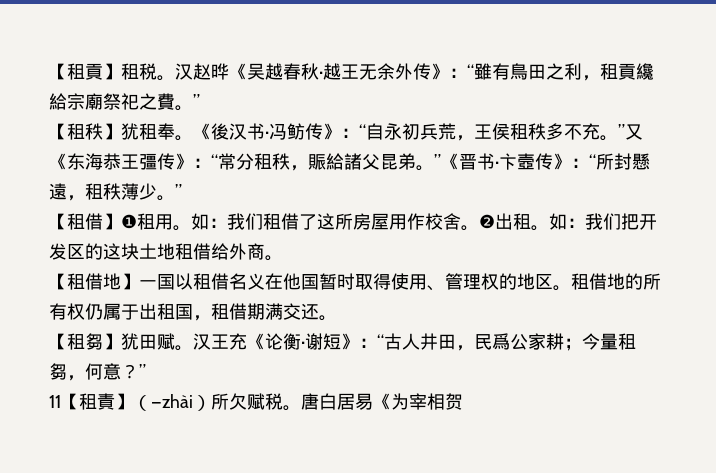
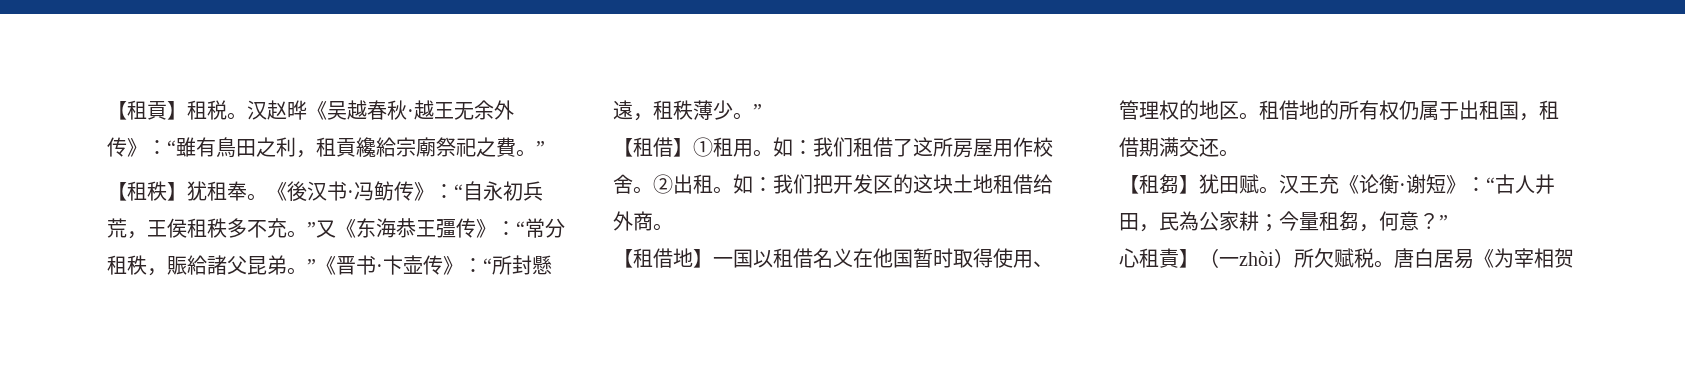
- 《後汉书·冯鲂传》：“自永初兵荒，王侯租秩多不充。”又《东海恭王彊传》：“常分租秩，賑給諸父昆弟。”《晋书·卞壼传》：“所封懸遠，租秩薄少。”
+ 《後汉书·冯鲂传》：“自永初兵荒，王侯租秩多不充。”又《东海恭王彊传》：“常分租秩，賑給諸父昆弟。”《晋书·卞壶传》：“所封懸遠，租秩薄少。”
- 【租借】❶租用。
+ 【租借】①租用。
- ❷出租。
+ ②出租。
- 汉王充《论衡·谢短》：“古人井田，民爲公家耕；今量租芻，何意？”
+ 汉王充《论衡·谢短》：“古人井田，民為公家耕；今量租芻，何意？”
- 11【租責】（—zhài）所欠赋税。
+ 心租責】（一zhòi）所欠赋税。

